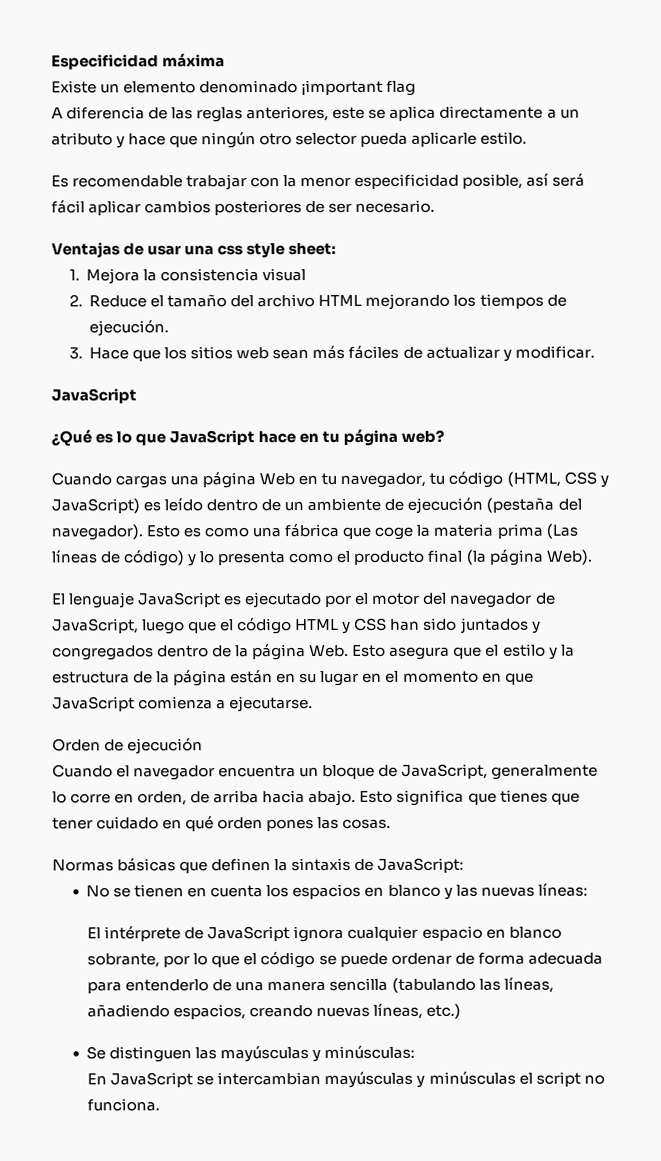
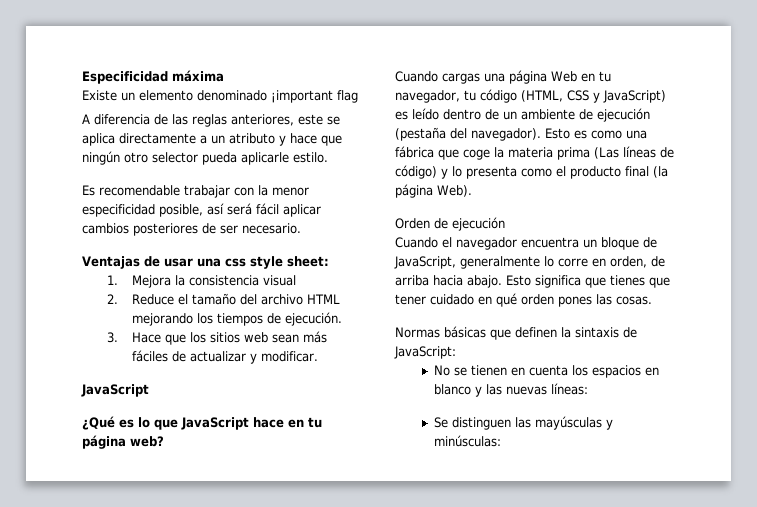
- El lenguaje JavaScript es ejecutado por el motor del navegador de JavaScript, luego que el código HTML y CSS han sido juntados y congregados dentro de la página Web. Esto asegura que el estilo y la estructura de la página están en su lugar en el momento en que JavaScript comienza a ejecutarse.
- El intérprete de JavaScript ignora cualquier espacio en blanco sobrante, por lo que el código se puede ordenar de forma adecuada para entenderlo de una manera sencilla (tabulando las líneas, añadiendo espacios, creando nuevas líneas, etc.)
- En JavaScript se intercambian mayúsculas y minúsculas el script no funciona.

